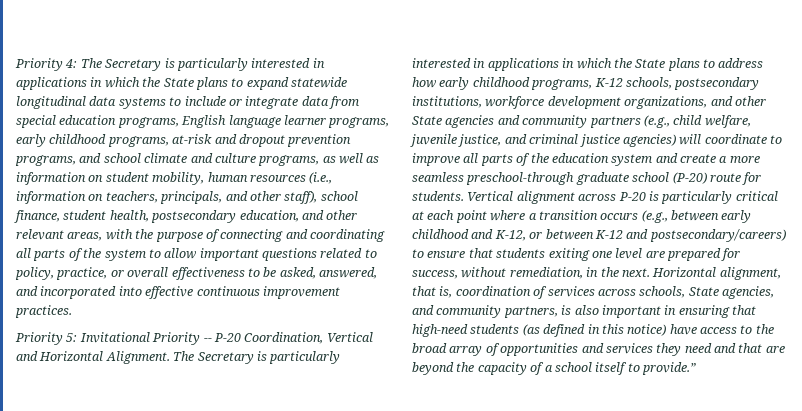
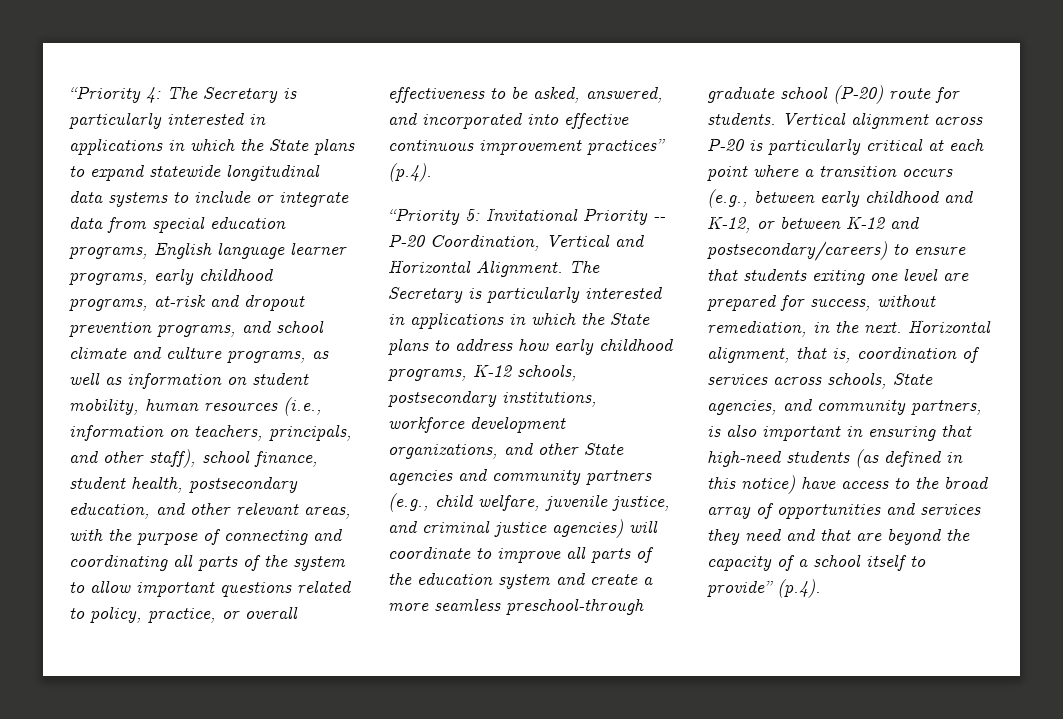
- Priority 4:
+ “Priority 4:
- The Secretary is particularly interested in applications in which the State plans to expand statewide longitudinal data systems to include or integrate data from special education programs, English language learner programs, early childhood programs, at-risk and dropout prevention programs, and school climate and culture programs, as well as information on student mobility, human resources (i.e., information on teachers, principals, and other staff), school finance, student health, postsecondary education, and other relevant areas, with the purpose of connecting and coordinating all parts of the system to allow important questions related to policy, practice, or overall effectiveness to be asked, answered, and incorporated into effective continuous improvement practices.
- Priority 5:
+ The Secretary is particularly interested in applications in which the State plans to expand statewide longitudinal data systems to include or integrate data from special education programs, English language learner programs, early childhood programs, at-risk and dropout prevention programs, and school climate and culture programs, as well as information on student mobility, human resources (i.e., information on teachers, principals, and other staff), school finance, student health, postsecondary education, and other relevant areas, with the purpose of connecting and coordinating all parts of the system to allow important questions related to policy, practice, or overall effectiveness to be asked, answered, and incorporated into effective continuous improvement practices” (p.4).
+ “Priority 5:
- Horizontal alignment, that is, coordination of services across schools, State agencies, and community partners, is also important in ensuring that high-need students (as defined in this notice) have access to the broad array of opportunities and services they need and that are beyond the capacity of a school itself to provide.”
+ Horizontal alignment, that is, coordination of services across schools, State agencies, and community partners, is also important in ensuring that high-need students (as defined in this notice) have access to the broad array of opportunities and services they need and that are beyond the capacity of a school itself to provide” (p.4).

